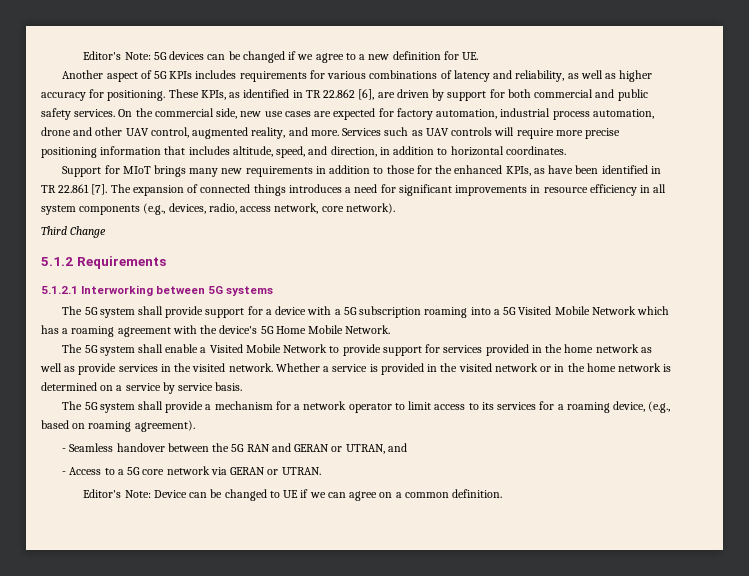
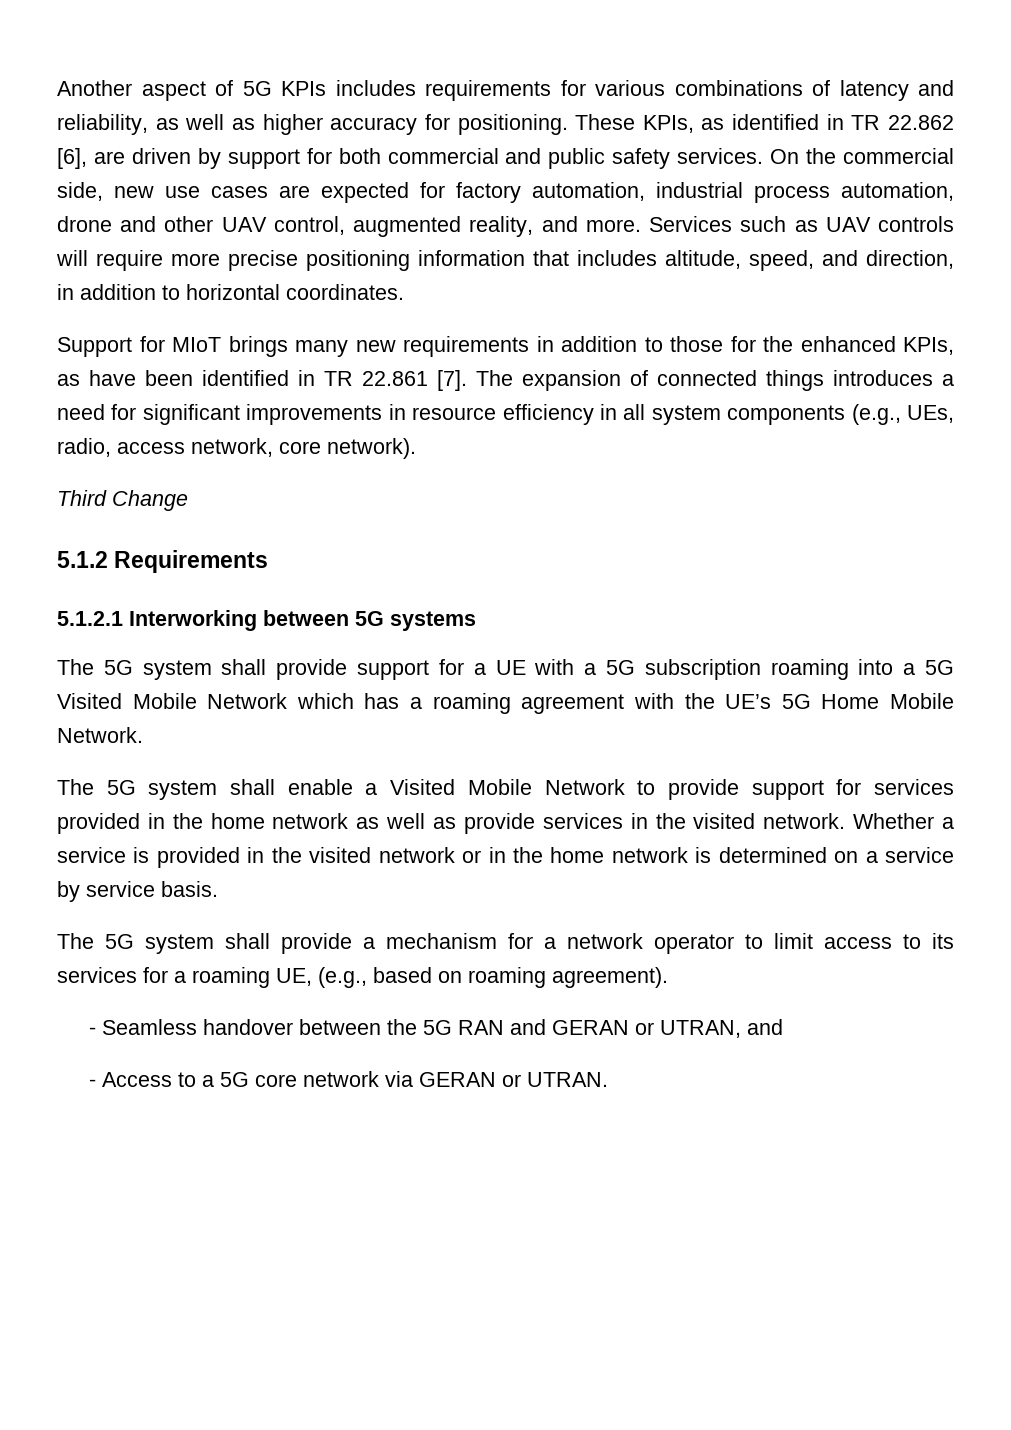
- Editor's Note: 5G devices can be changed if we agree to a new definition for UE.
- The expansion of connected things introduces a need for significant improvements in resource efficiency in all system components (e.g., devices, radio, access network, core network).
+ The expansion of connected things introduces a need for significant improvements in resource efficiency in all system components (e.g., UEs, radio, access network, core network).
- The 5G system shall provide support for a device with a 5G subscription roaming into a 5G Visited Mobile Network which has a roaming agreement with the device's 5G Home Mobile Network.
+ The 5G system shall provide support for a UE with a 5G subscription roaming into a 5G Visited Mobile Network which has a roaming agreement with the UE’s 5G Home Mobile Network.
- The 5G system shall provide a mechanism for a network operator to limit access to its services for a roaming device, (e.g., based on roaming agreement).
+ The 5G system shall provide a mechanism for a network operator to limit access to its services for a roaming UE, (e.g., based on roaming agreement).
- Editor's Note: Device can be changed to UE if we can agree on a common definition.

